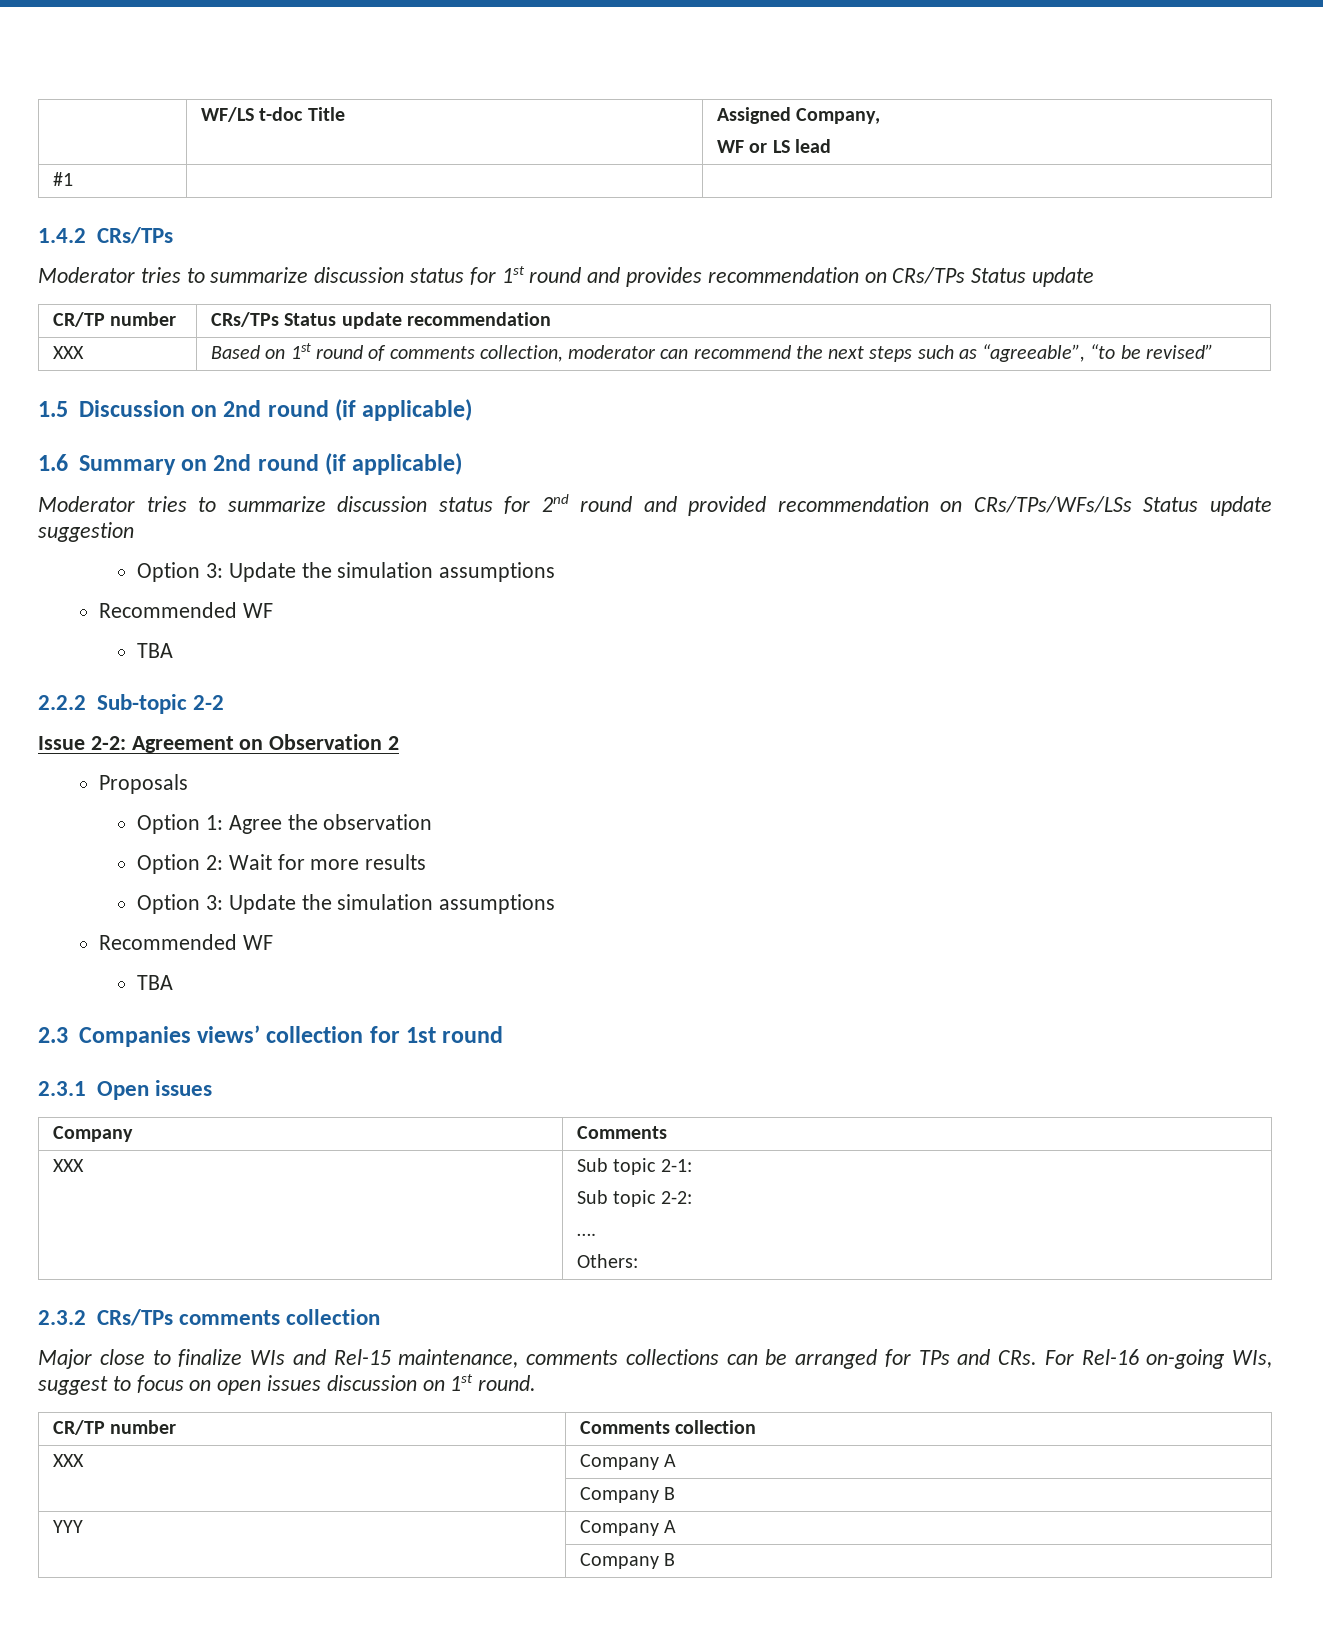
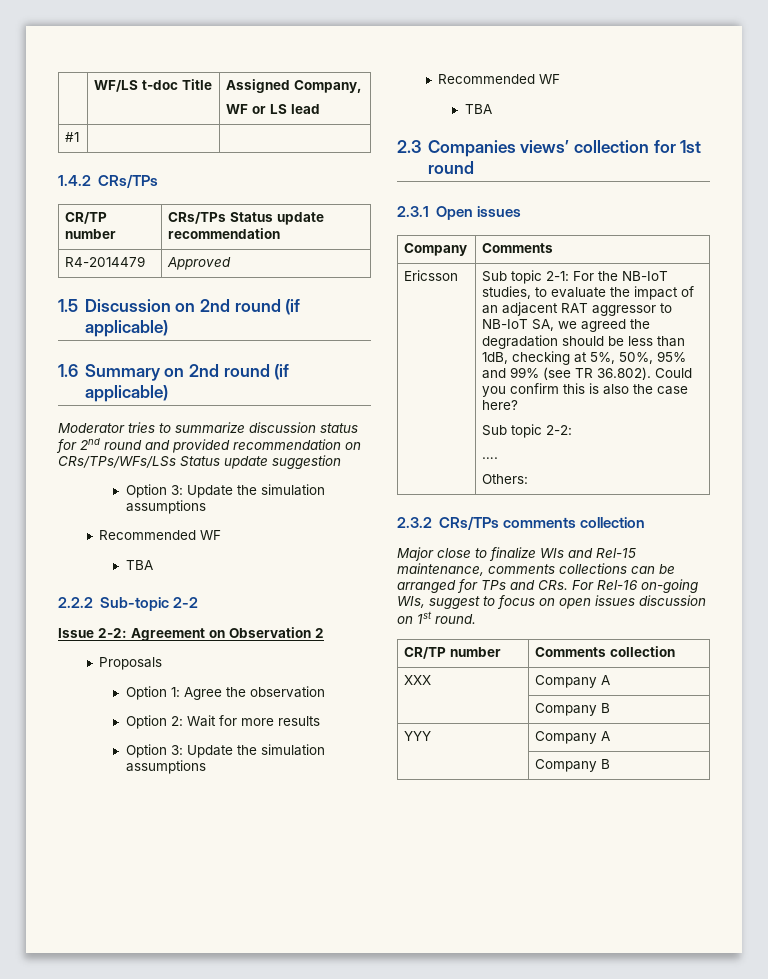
- Moderator tries to summarize discussion status for 1st round and provides recommendation on CRs/TPs Status update
- XXX | Based on 1st round of comments collection, moderator can recommend the next steps such as “agreeable”, “to be revised”
+ R4-2014479 | Approved
  Company | Comments
- XXX
+ Ericsson
- Sub topic 2-1:
+ Sub topic 2-1: For the NB-IoT studies, to evaluate the impact of an adjacent RAT aggressor to NB-IoT SA, we agreed the degradation should be less than 1dB, checking at 5%, 50%, 95% and 99% (see TR 36.802). Could you confirm this is also the case here?

